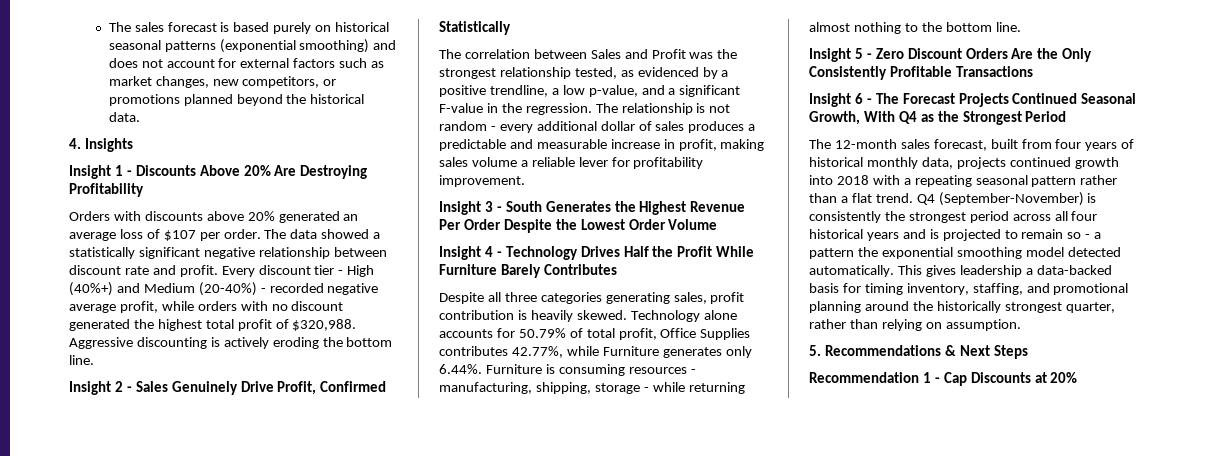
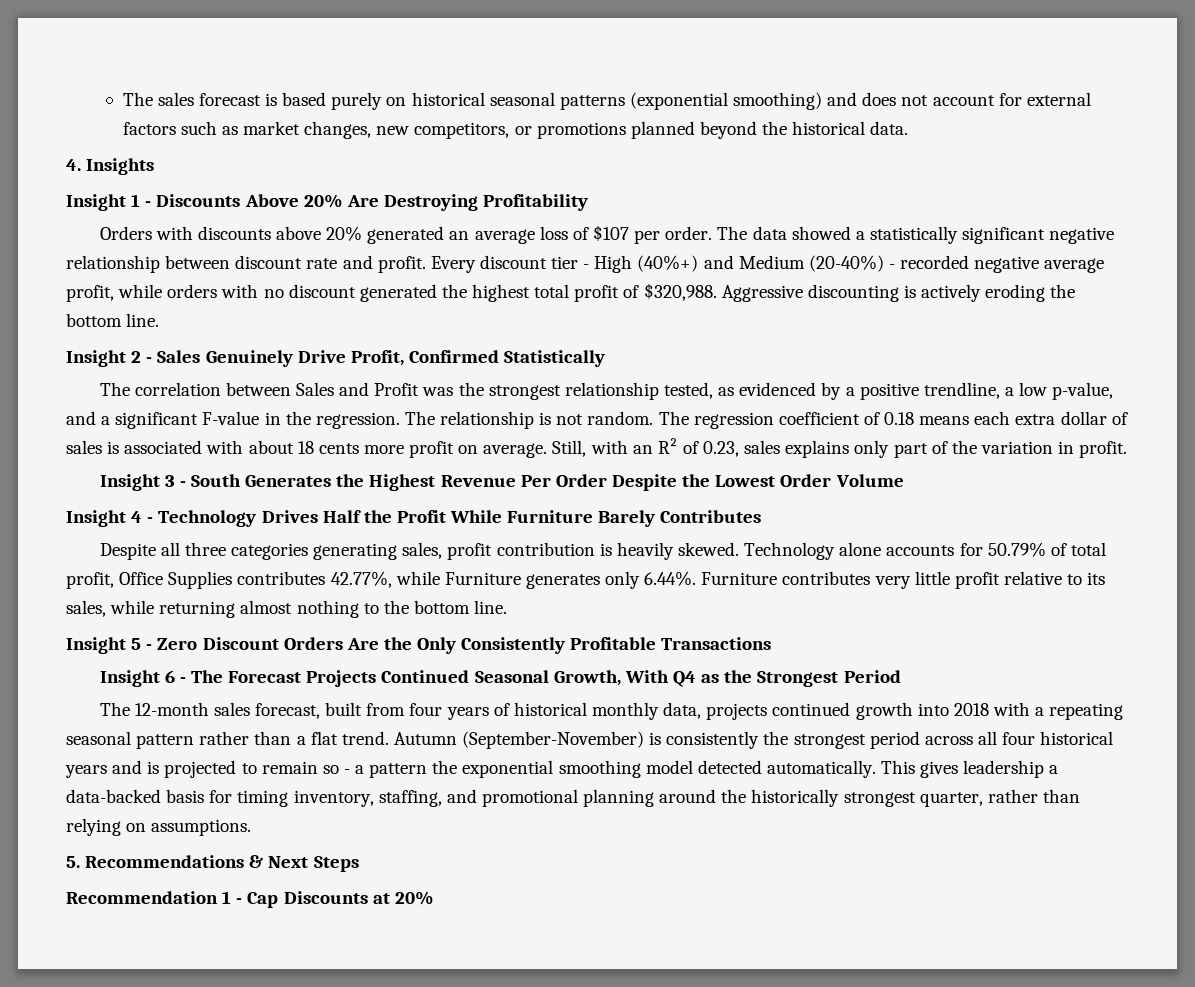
- The relationship is not random - every additional dollar of sales produces a predictable and measurable increase in profit, making sales volume a reliable lever for profitability improvement.
+ The relationship is not random. The regression coefficient of 0.18 means each extra dollar of sales is associated with about 18 cents more profit on average. Still, with an R² of 0.23, sales explains only part of the variation in profit.
- Technology alone accounts for 50.79% of total profit, Office Supplies contributes 42.77%, while Furniture generates only 6.44%. Furniture is consuming resources - manufacturing, shipping, storage - while returning almost nothing to the bottom line.
+ Technology alone accounts for 50.79% of total profit, Office Supplies contributes 42.77%, while Furniture generates only 6.44%. Furniture contributes very little profit relative to its sales, while returning almost nothing to the bottom line.
- Q4 (September-November) is consistently the strongest period across all four historical years and is projected to remain so - a pattern the exponential smoothing model detected automatically.
+ Autumn (September-November) is consistently the strongest period across all four historical years and is projected to remain so - a pattern the exponential smoothing model detected automatically.
- This gives leadership a data-backed basis for timing inventory, staffing, and promotional planning around the historically strongest quarter, rather than relying on assumption.
+ This gives leadership a data-backed basis for timing inventory, staffing, and promotional planning around the historically strongest quarter, rather than relying on assumptions.

